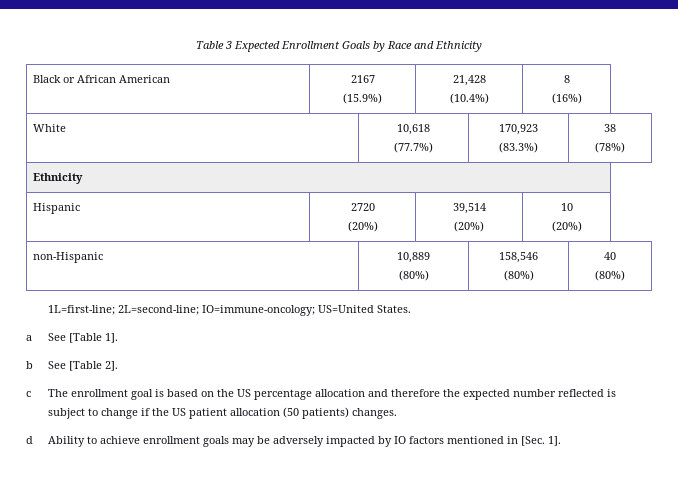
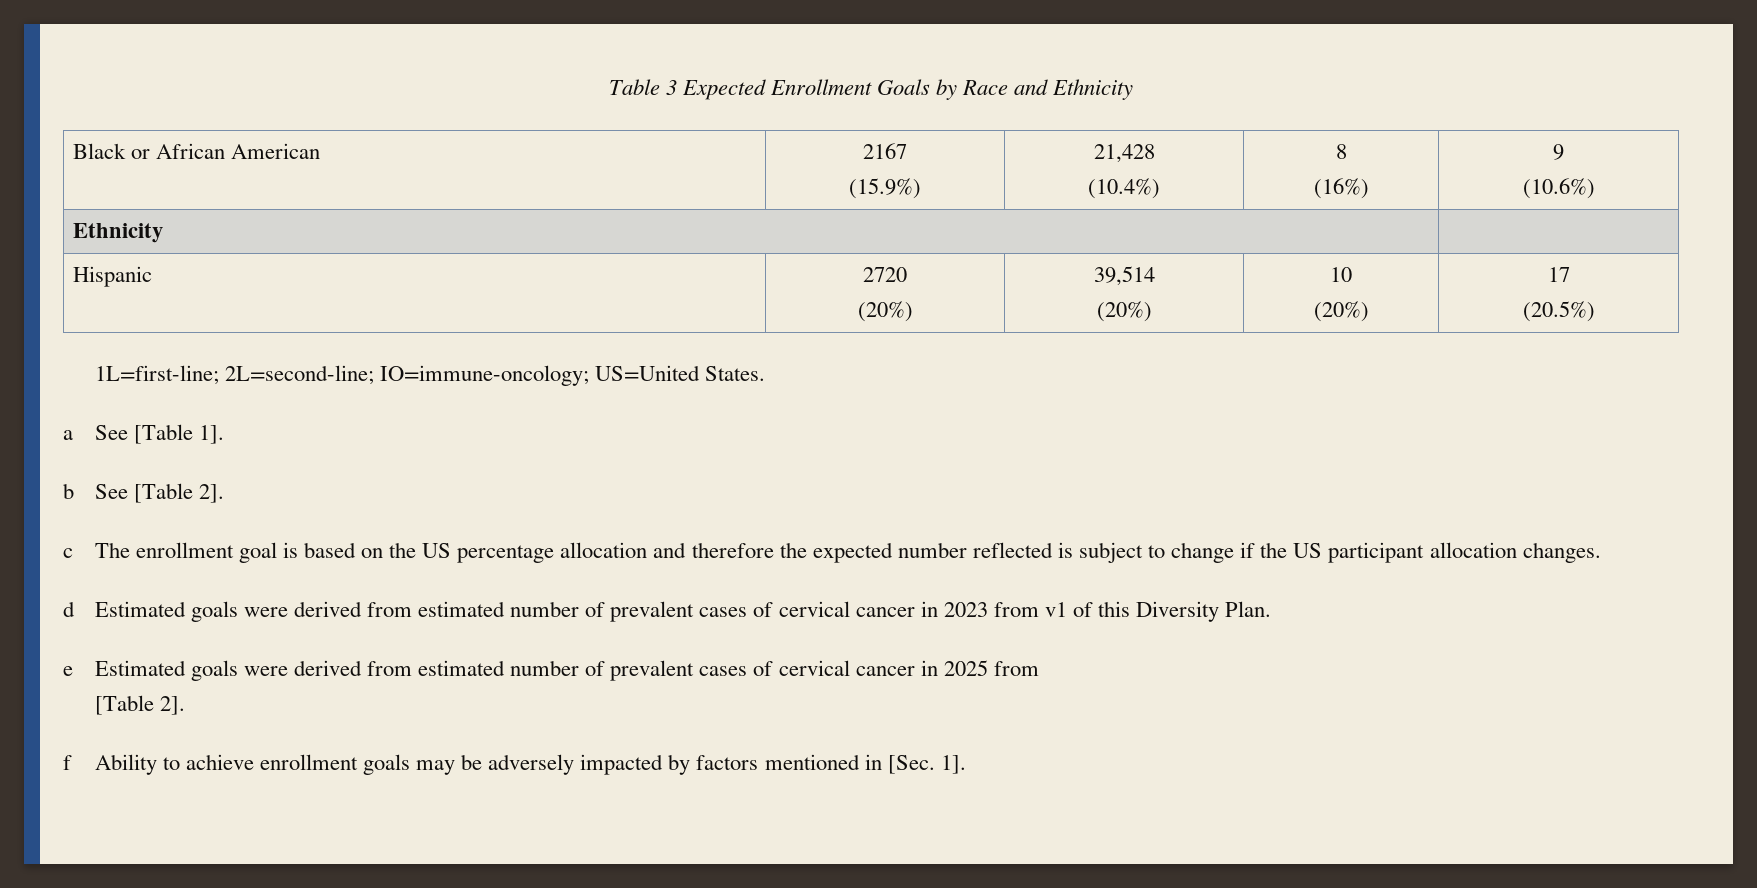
  Black or African American | 2167
  (15.9%) | 21,428
  (10.4%) | 8
- (16%)
- White | 10,618
- (77.7%) | 170,923
- (83.3%) | 38
- (78%)
- Ethnicity
+ (16%) | 9
+ (10.6%)
+ Ethnicity |
  Hispanic | 2720
  (20%) | 39,514
  (20%) | 10
- (20%)
- non-Hispanic | 10,889
- (80%) | 158,546
- (80%) | 40
- (80%)
+ (20%) | 17
+ (20.5%)
- c The enrollment goal is based on the US percentage allocation and therefore the expected number reflected is subject to change if the US patient allocation (50 patients) changes.
- d Ability to achieve enrollment goals may be adversely impacted by IO factors mentioned in [Sec. 1].
+ c The enrollment goal is based on the US percentage allocation and therefore the expected number reflected is subject to change if the US participant allocation changes.
+ d Estimated goals were derived from estimated number of prevalent cases of cervical cancer in 2023 from v1 of this Diversity Plan.
+ e Estimated goals were derived from estimated number of prevalent cases of cervical cancer in 2025 from
+ [Table 2].
+ f Ability to achieve enrollment goals may be adversely impacted by factors mentioned in [Sec. 1].

